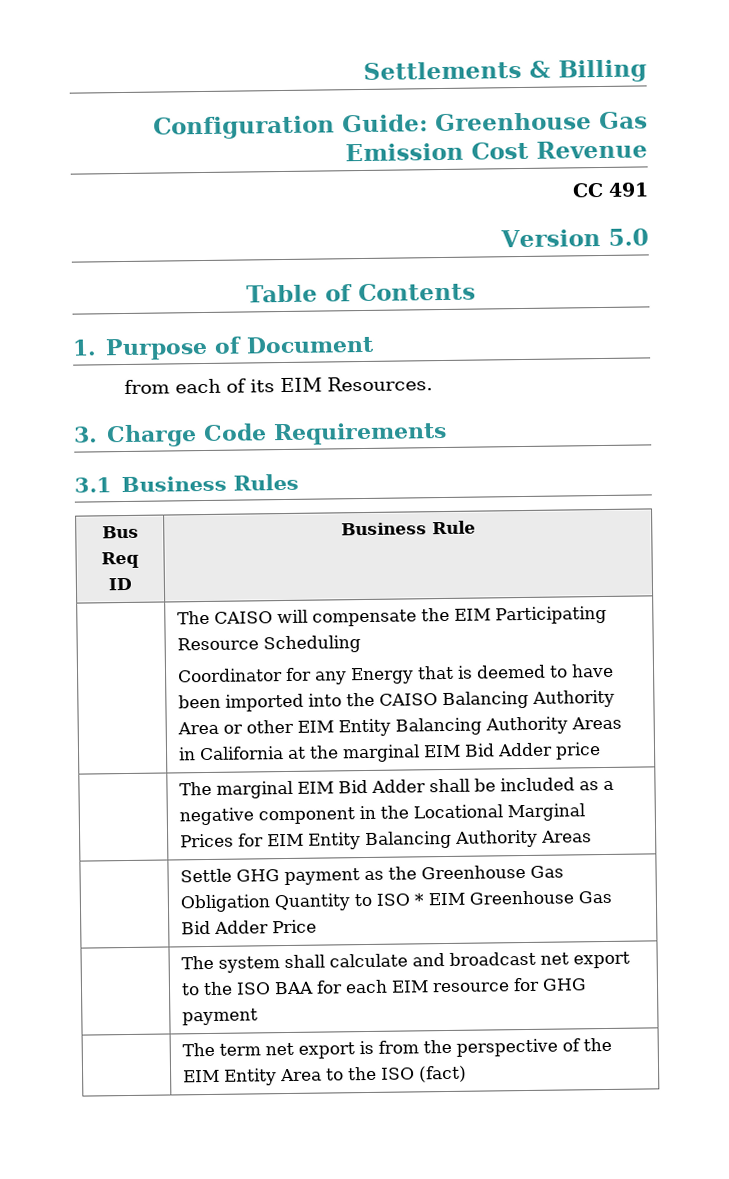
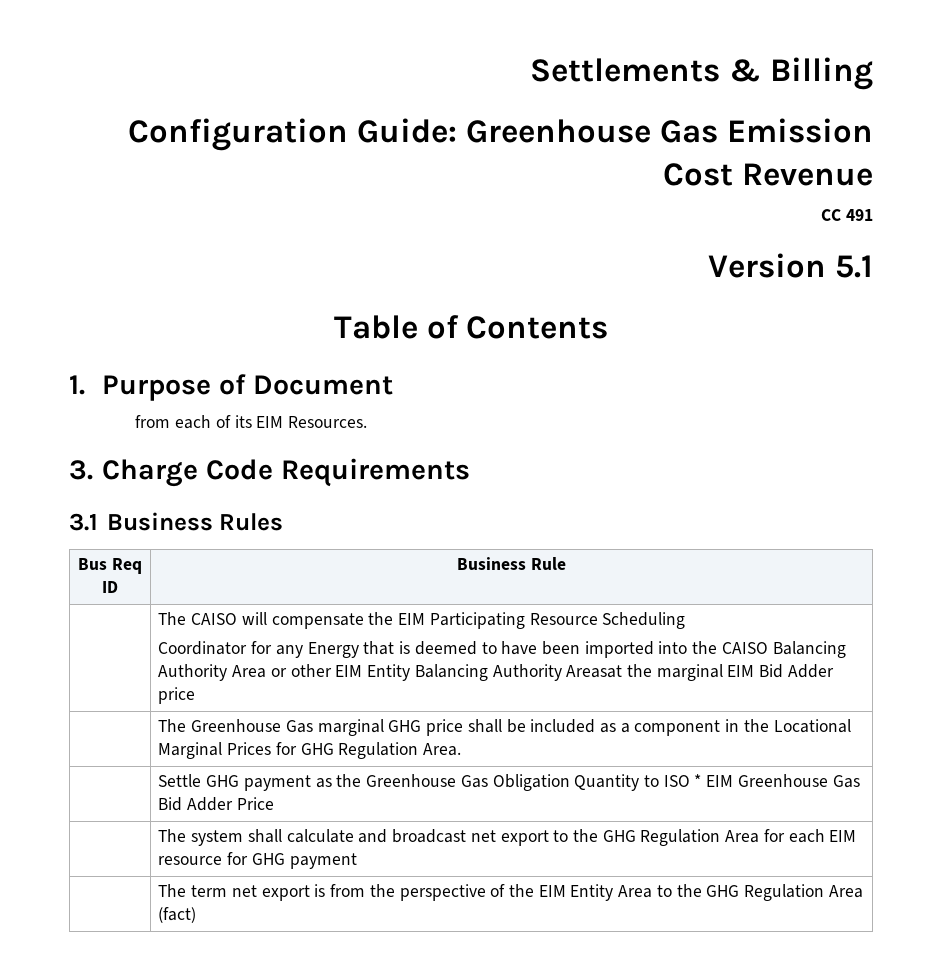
- Version 5.0
+ Version 5.1
- Coordinator for any Energy that is deemed to have been imported into the CAISO Balancing Authority Area or other EIM Entity Balancing Authority Areas in California at the marginal EIM Bid Adder price
+ Coordinator for any Energy that is deemed to have been imported into the CAISO Balancing Authority Area or other EIM Entity Balancing Authority Areasat the marginal EIM Bid Adder price
- | The marginal EIM Bid Adder shall be included as a negative component in the Locational Marginal Prices for EIM Entity Balancing Authority Areas
+ | The Greenhouse Gas marginal GHG price shall be included as a component in the Locational Marginal Prices for GHG Regulation Area.
- | The system shall calculate and broadcast net export to the ISO BAA for each EIM resource for GHG payment
+ | The system shall calculate and broadcast net export to the GHG Regulation Area for each EIM resource for GHG payment
- | The term net export is from the perspective of the EIM Entity Area to the ISO (fact)
+ | The term net export is from the perspective of the EIM Entity Area to the GHG Regulation Area (fact)

